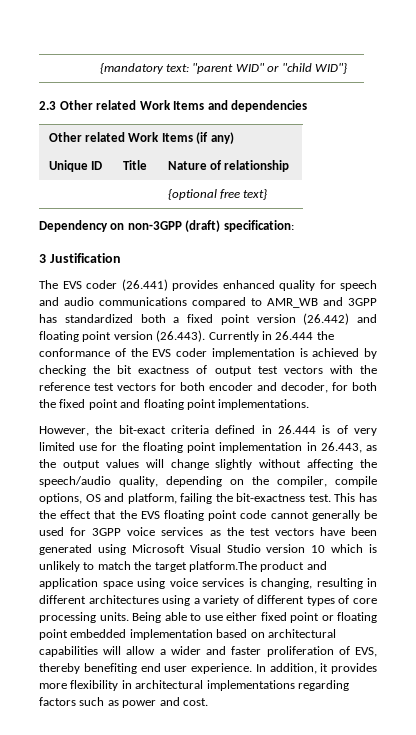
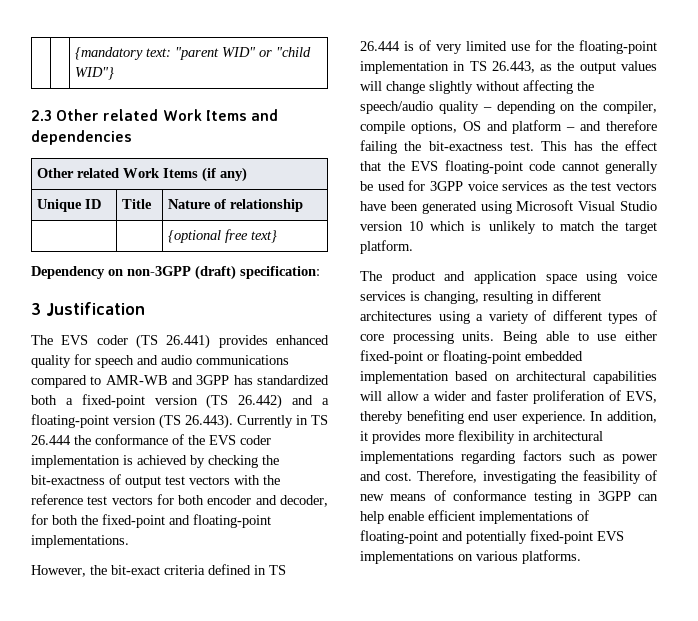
- The EVS coder (26.441) provides enhanced quality for speech and audio communications compared to AMR_WB and 3GPP has standardized both a fixed point version (26.442) and floating point version (26.443). Currently in 26.444 the conformance of the EVS coder implementation is achieved by checking the bit exactness of output test vectors with the reference test vectors for both encoder and decoder, for both the fixed point and floating point implementations.
+ The EVS coder (TS 26.441) provides enhanced quality for speech and audio communications compared to AMR-WB and 3GPP has standardized both a fixed-point version (TS 26.442) and a floating-point version (TS 26.443). Currently in TS 26.444 the conformance of the EVS coder implementation is achieved by checking the bit-exactness of output test vectors with the reference test vectors for both encoder and decoder, for both the fixed-point and floating-point implementations.
- However, the bit-exact criteria defined in 26.444 is of very limited use for the floating point implementation in 26.443, as the output values will change slightly without affecting the speech/audio quality, depending on the compiler, compile options, OS and platform, failing the bit-exactness test.
+ However, the bit-exact criteria defined in TS 26.444 is of very limited use for the floating-point implementation in TS 26.443, as the output values will change slightly without affecting the speech/audio quality – depending on the compiler, compile options, OS and platform – and therefore failing the bit-exactness test.
- This has the effect that the EVS floating point code cannot generally be used for 3GPP voice services as the test vectors have been generated using Microsoft Visual Studio version 10 which is unlikely to match the target platform.The product and application space using voice services is changing, resulting in different architectures using a variety of different types of core processing units.
+ This has the effect that the EVS floating-point code cannot generally be used for 3GPP voice services as the test vectors have been generated using Microsoft Visual Studio version 10 which is unlikely to match the target platform.
+ The product and application space using voice services is changing, resulting in different architectures using a variety of different types of core processing units.
- Being able to use either fixed point or floating point embedded implementation based on architectural capabilities will allow a wider and faster proliferation of EVS, thereby benefiting end user experience.
+ Being able to use either fixed-point or floating-point embedded implementation based on architectural capabilities will allow a wider and faster proliferation of EVS, thereby benefiting end user experience.
+ Therefore, investigating the feasibility of new means of conformance testing in 3GPP can help enable efficient implementations of floating-point and potentially fixed-point EVS implementations on various platforms.

